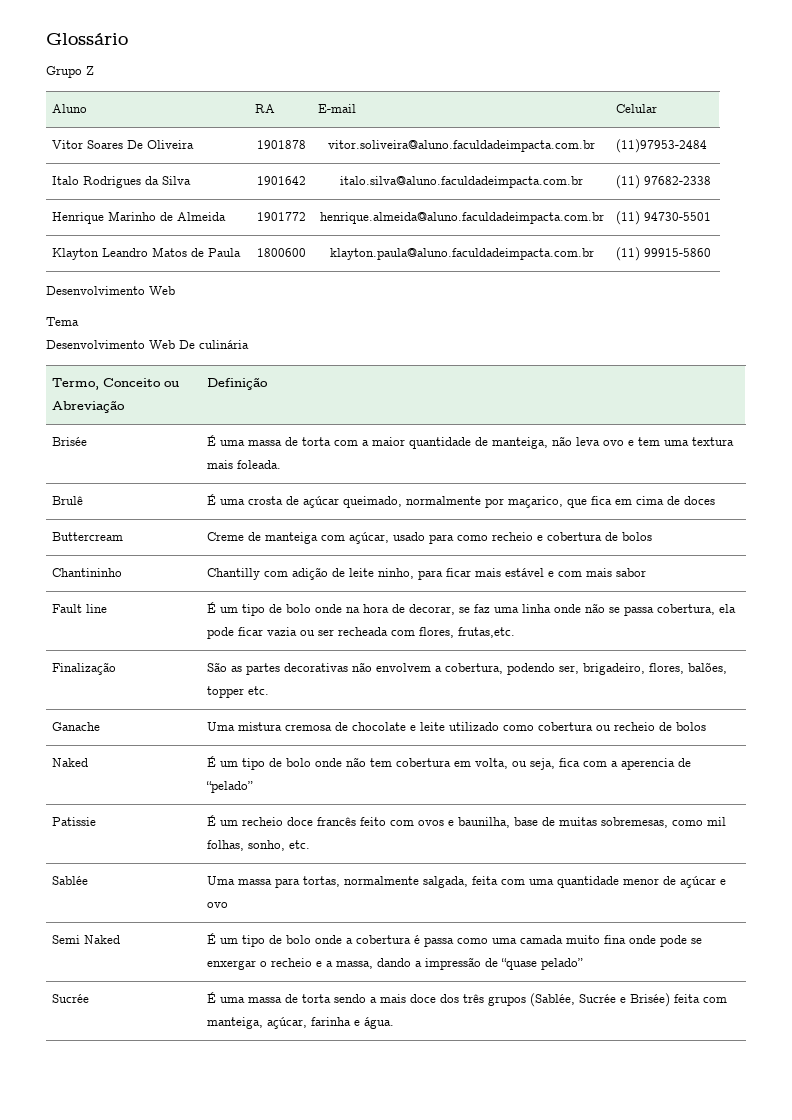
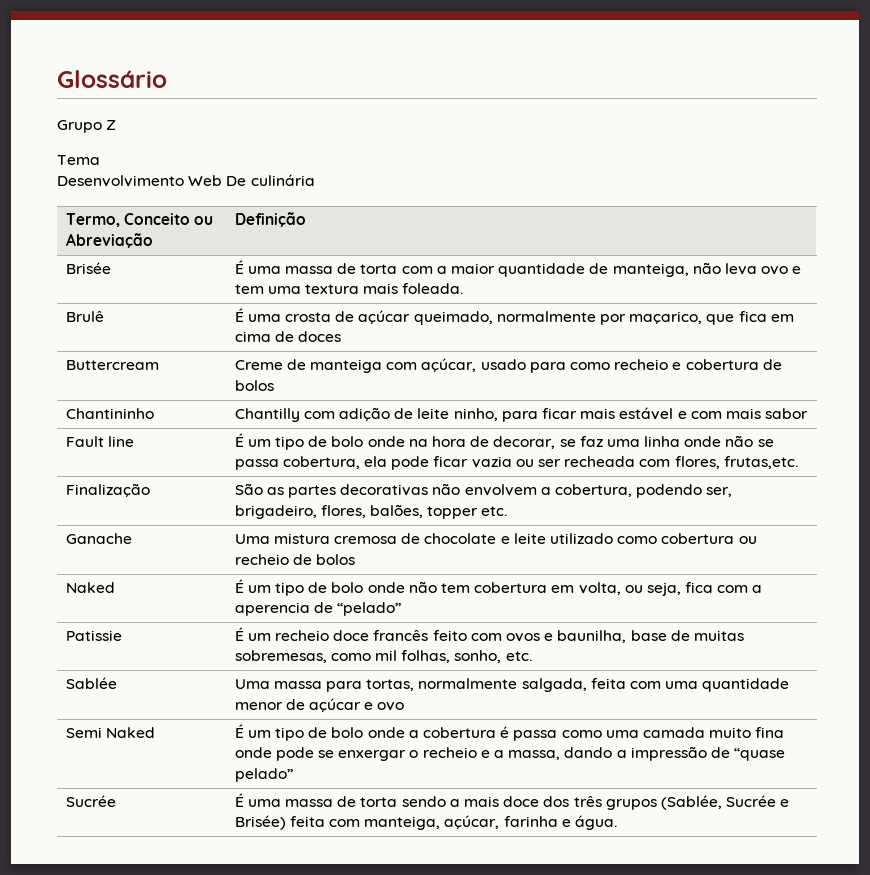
- Aluno | RA | E-mail | Celular
- Vitor Soares De Oliveira | 1901878 | vitor.soliveira@aluno.faculdadeimpacta.com.br | (11)97953-2484
- Italo Rodrigues da Silva | 1901642 | italo.silva@aluno.faculdadeimpacta.com.br | (11) 97682-2338
- Henrique Marinho de Almeida | 1901772 | henrique.almeida@aluno.faculdadeimpacta.com.br | (11) 94730-5501
- Klayton Leandro Matos de Paula | 1800600 | klayton.paula@aluno.faculdadeimpacta.com.br | (11) 99915-5860
- Desenvolvimento Web

